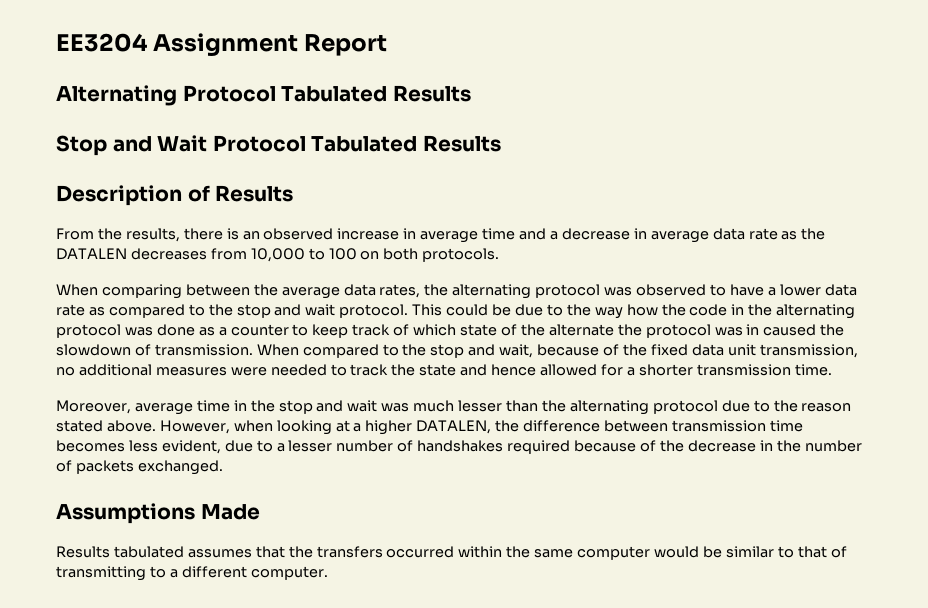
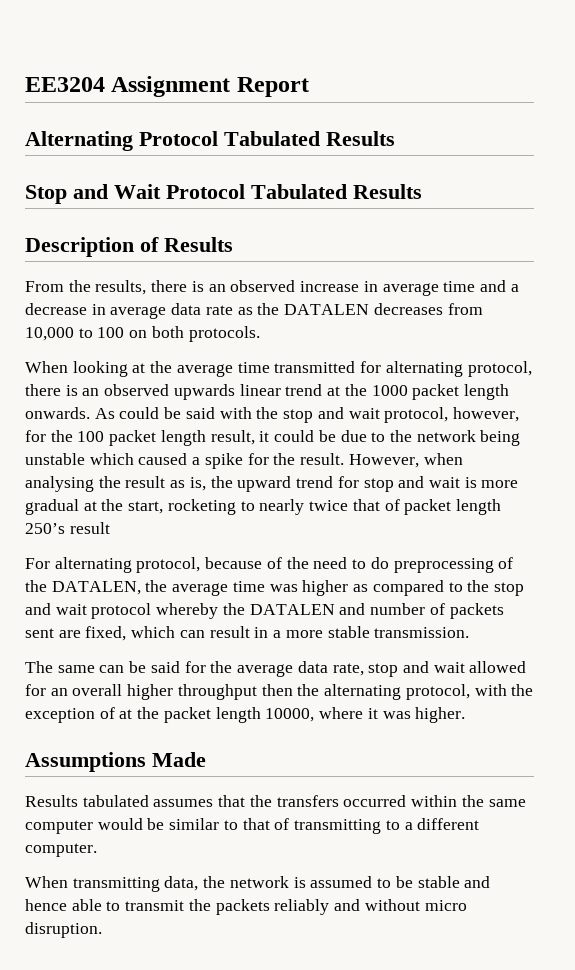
- When comparing between the average data rates, the alternating protocol was observed to have a lower data rate as compared to the stop and wait protocol. This could be due to the way how the code in the alternating protocol was done as a counter to keep track of which state of the alternate the protocol was in caused the slowdown of transmission. When compared to the stop and wait, because of the fixed data unit transmission, no additional measures were needed to track the state and hence allowed for a shorter transmission time.
- Moreover, average time in the stop and wait was much lesser than the alternating protocol due to the reason stated above. However, when looking at a higher DATALEN, the difference between transmission time becomes less evident, due to a lesser number of handshakes required because of the decrease in the number of packets exchanged.
+ When looking at the average time transmitted for alternating protocol, there is an observed upwards linear trend at the 1000 packet length onwards. As could be said with the stop and wait protocol, however, for the 100 packet length result, it could be due to the network being unstable which caused a spike for the result. However, when analysing the result as is, the upward trend for stop and wait is more gradual at the start, rocketing to nearly twice that of packet length 250’s result
+ For alternating protocol, because of the need to do preprocessing of the DATALEN, the average time was higher as compared to the stop and wait protocol whereby the DATALEN and number of packets sent are fixed, which can result in a more stable transmission.
+ The same can be said for the average data rate, stop and wait allowed for an overall higher throughput then the alternating protocol, with the exception of at the packet length 10000, where it was higher.
+ When transmitting data, the network is assumed to be stable and hence able to transmit the packets reliably and without micro disruption.

